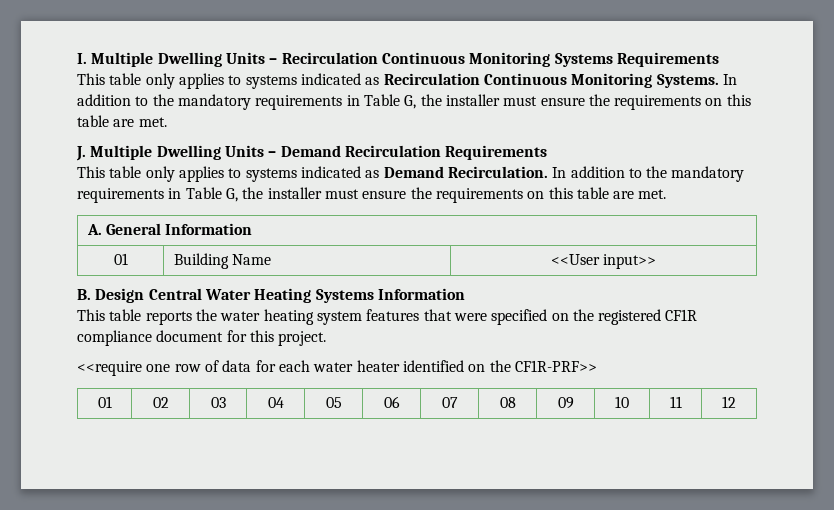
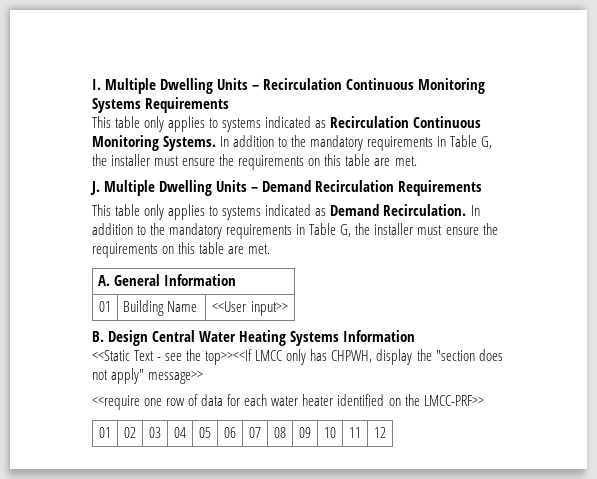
- This table reports the water heating system features that were specified on the registered CF1R compliance document for this project.
+ <<Static Text - see the top>><<If LMCC only has CHPWH, display the "section does not apply" message>>
- <<require one row of data for each water heater identified on the CF1R-PRF>>
+ <<require one row of data for each water heater identified on the LMCC-PRF>>

